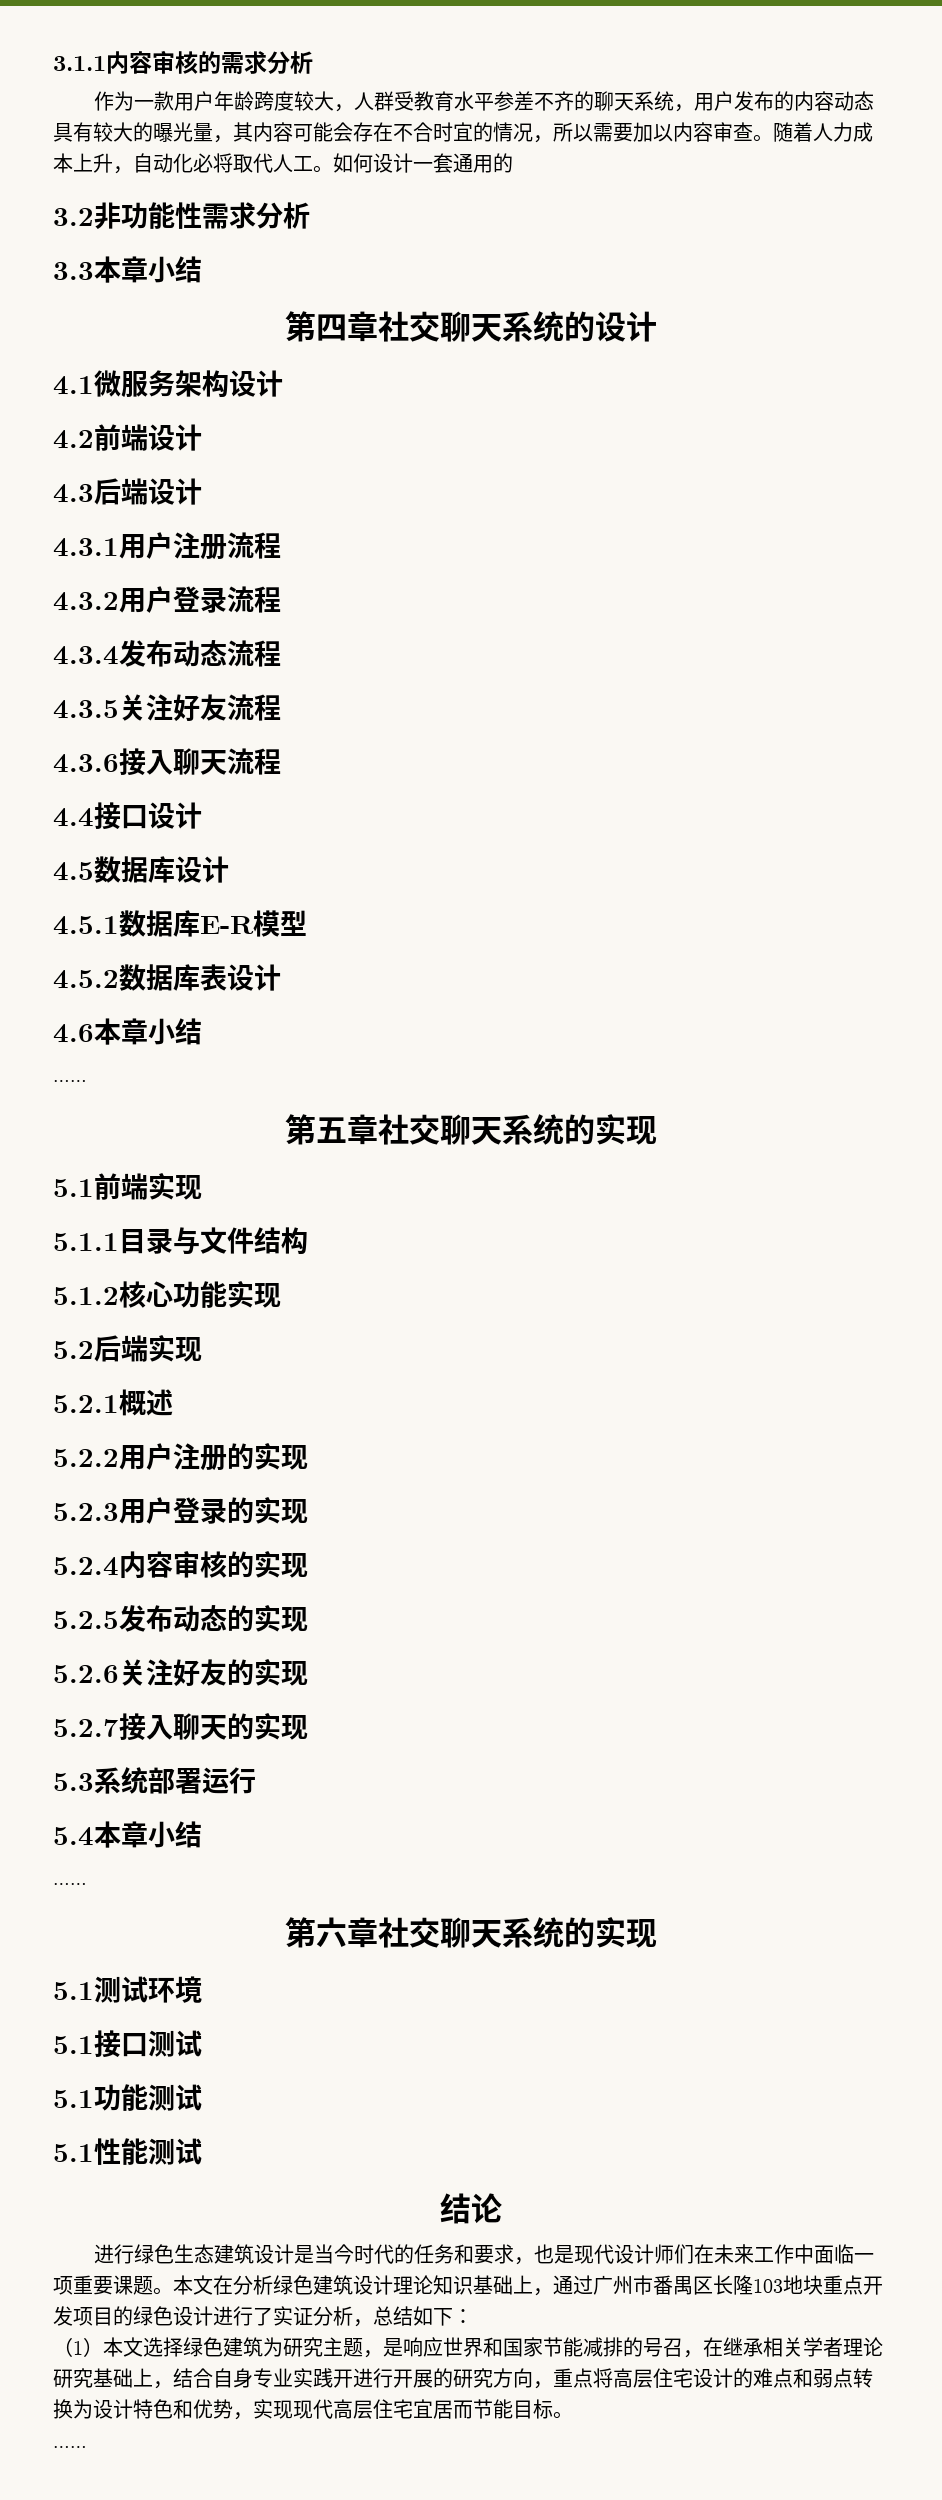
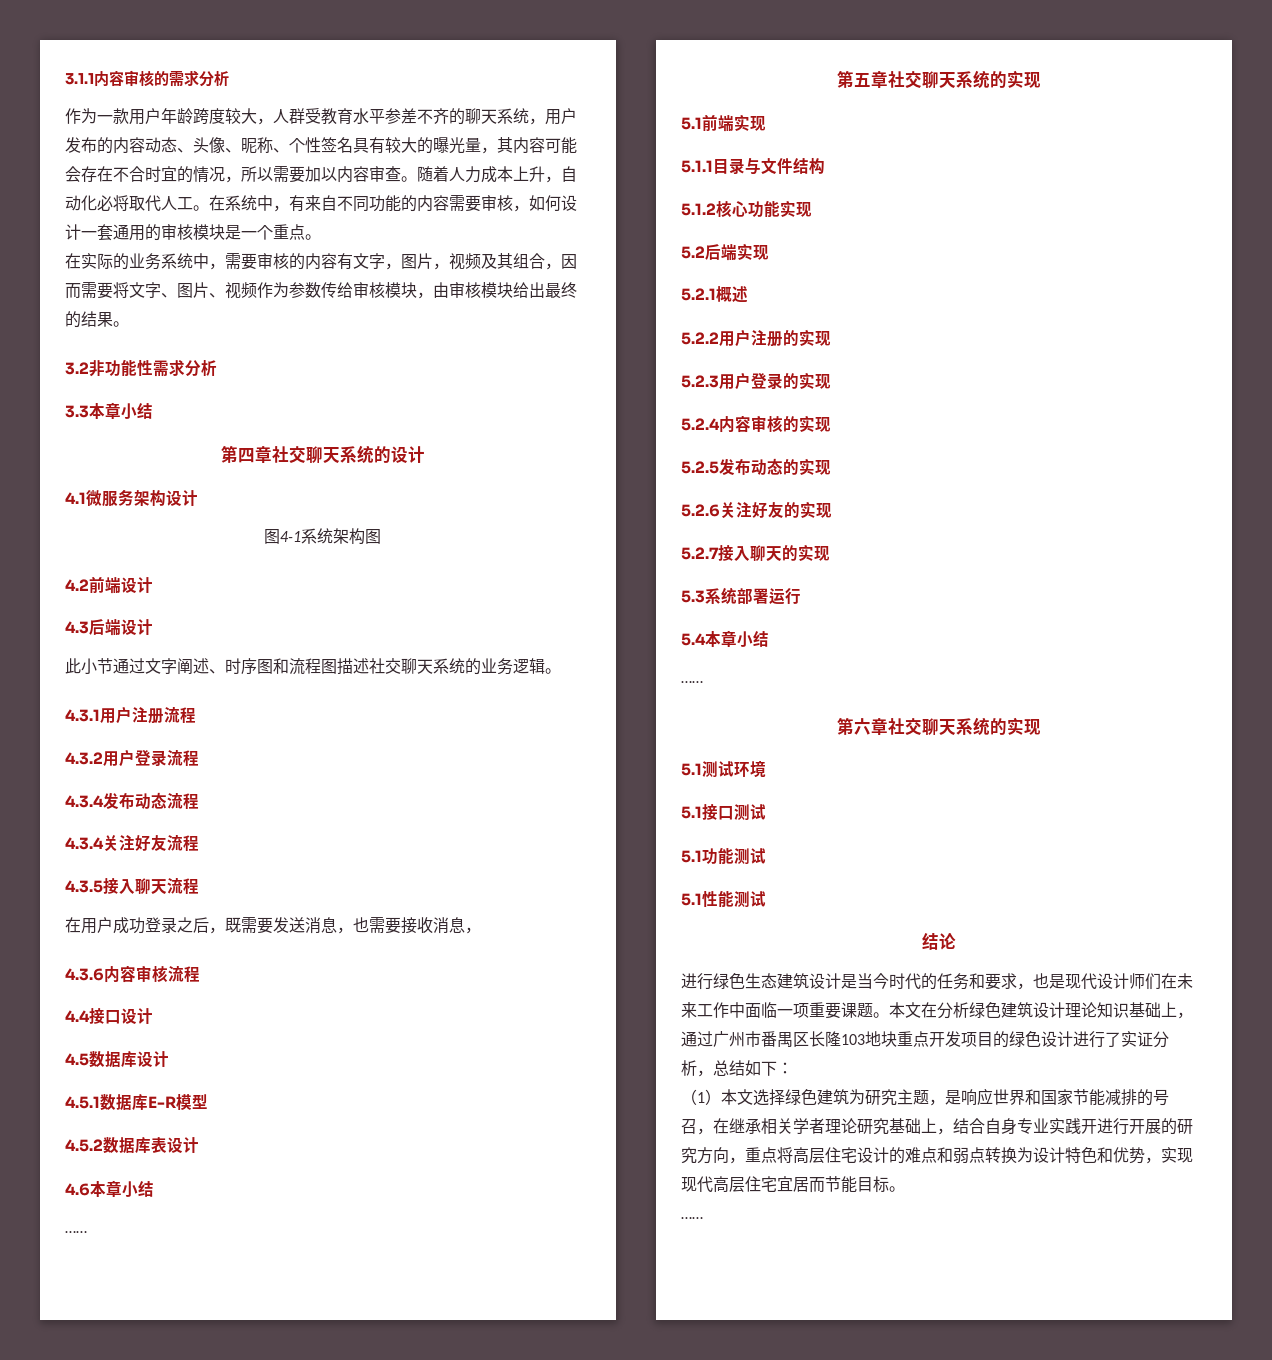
- 作为一款用户年龄跨度较大，人群受教育水平参差不齐的聊天系统，用户发布的内容动态具有较大的曝光量，其内容可能会存在不合时宜的情况，所以需要加以内容审查。
+ 作为一款用户年龄跨度较大，人群受教育水平参差不齐的聊天系统，用户发布的内容动态、头像、昵称、个性签名具有较大的曝光量，其内容可能会存在不合时宜的情况，所以需要加以内容审查。
- 如何设计一套通用的
+ 在系统中，有来自不同功能的内容需要审核，如何设计一套通用的审核模块是一个重点。
+ 在实际的业务系统中，需要审核的内容有文字，图片，视频及其组合，因而需要将文字、图片、视频作为参数传给审核模块，由审核模块给出最终的结果。
+ 图4-1系统架构图
+ 此小节通过文字阐述、时序图和流程图描述社交聊天系统的业务逻辑。
- 4.3.5关注好友流程
+ 4.3.4关注好友流程
- 4.3.6接入聊天流程
+ 4.3.5接入聊天流程
+ 在用户成功登录之后，既需要发送消息，也需要接收消息，
+ 4.3.6内容审核流程

